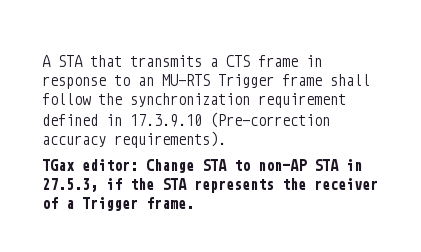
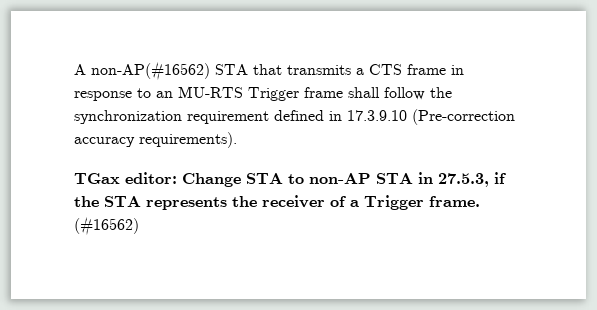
- A STA that transmits a CTS frame in response to an MU-RTS Trigger frame shall follow the synchronization requirement defined in 17.3.9.10 (Pre-correction accuracy requirements).
+ A non-AP(#16562) STA that transmits a CTS frame in response to an MU-RTS Trigger frame shall follow the synchronization requirement defined in 17.3.9.10 (Pre-correction accuracy requirements).
+ (#16562)

